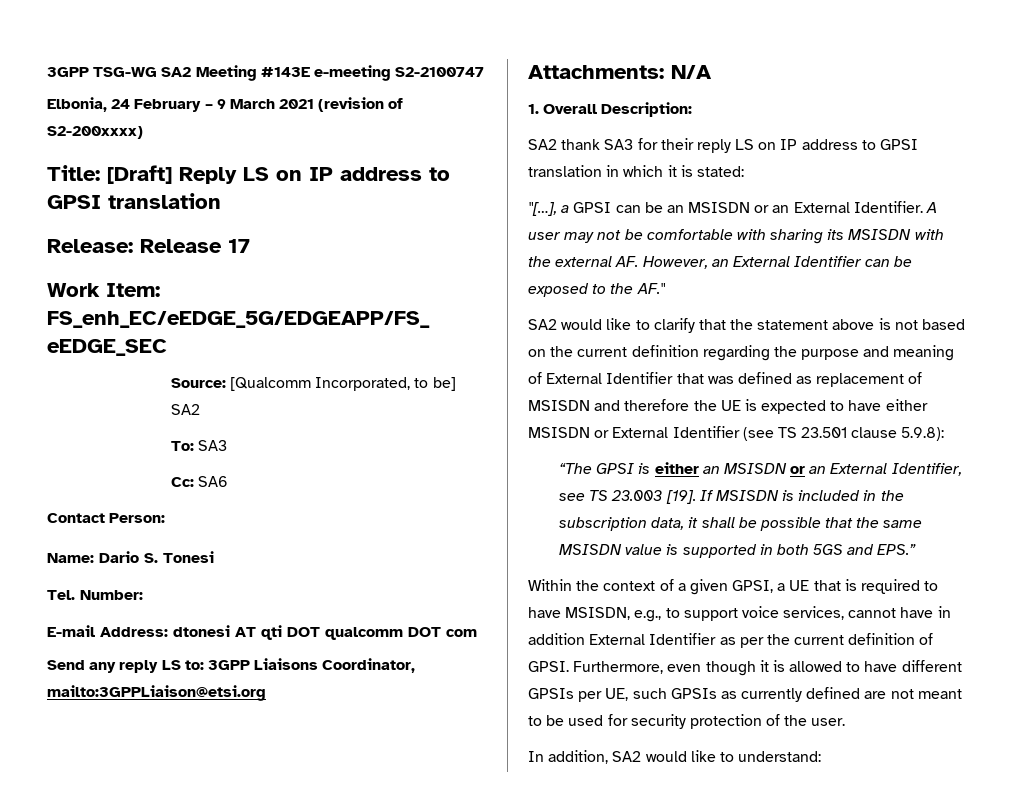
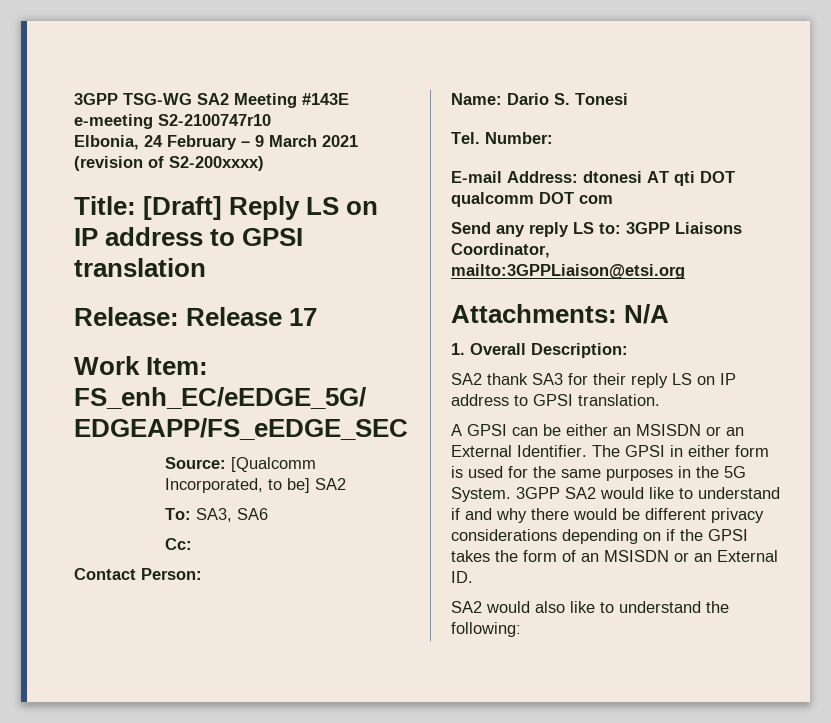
- 3GPP TSG-WG SA2 Meeting #143E e-meeting S2-2100747
+ 3GPP TSG-WG SA2 Meeting #143E e-meeting S2-2100747r10
- To: SA3
+ To: SA3, SA6
- Cc: SA6
+ Cc:
- SA2 thank SA3 for their reply LS on IP address to GPSI translation in which it is stated:
- "[…], a GPSI can be an MSISDN or an External Identifier.
+ SA2 thank SA3 for their reply LS on IP address to GPSI translation.
+ A GPSI can be either an MSISDN or an External Identifier.
- A user may not be comfortable with sharing its MSISDN with the external AF. However, an External Identifier can be exposed to the AF."
- SA2 would like to clarify that the statement above is not based on the current definition regarding the purpose and meaning of External Identifier that was defined as replacement of MSISDN and therefore the UE is expected to have either MSISDN or External Identifier (see TS 23.501 clause 5.9.8):
- “The GPSI is either an MSISDN or an External Identifier, see TS 23.003 [19]. If MSISDN is included in the subscription data, it shall be possible that the same MSISDN value is supported in both 5GS and EPS.”
- Within the context of a given GPSI, a UE that is required to have MSISDN, e.g., to support voice services, cannot have in addition External Identifier as per the current definition of GPSI. Furthermore, even though it is allowed to have different GPSIs per UE, such GPSIs as currently defined are not meant to be used for security protection of the user.
- In addition, SA2 would like to understand:
+ The GPSI in either form is used for the same purposes in the 5G System. 3GPP SA2 would like to understand if and why there would be different privacy considerations depending on if the GPSI takes the form of an MSISDN or an External ID.
+ SA2 would also like to understand the following:

